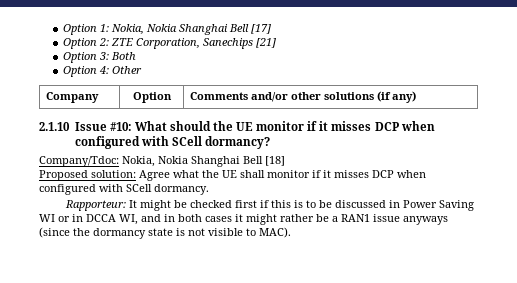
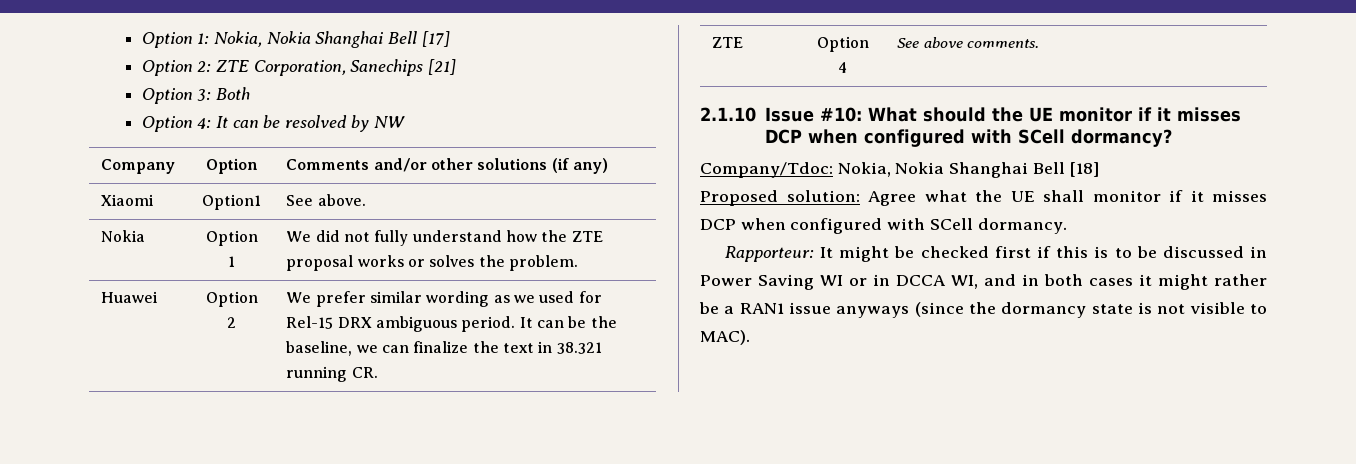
- Option 4: Other
+ Option 4: It can be resolved by NW
+ Xiaomi | Option1 | See above.
+ Nokia | Option 1 | We did not fully understand how the ZTE proposal works or solves the problem.
+ Huawei | Option 2 | We prefer similar wording as we used for Rel-15 DRX ambiguous period. It can be the baseline, we can finalize the text in 38.321 running CR.
+ ZTE | Option 4 | See above comments.

